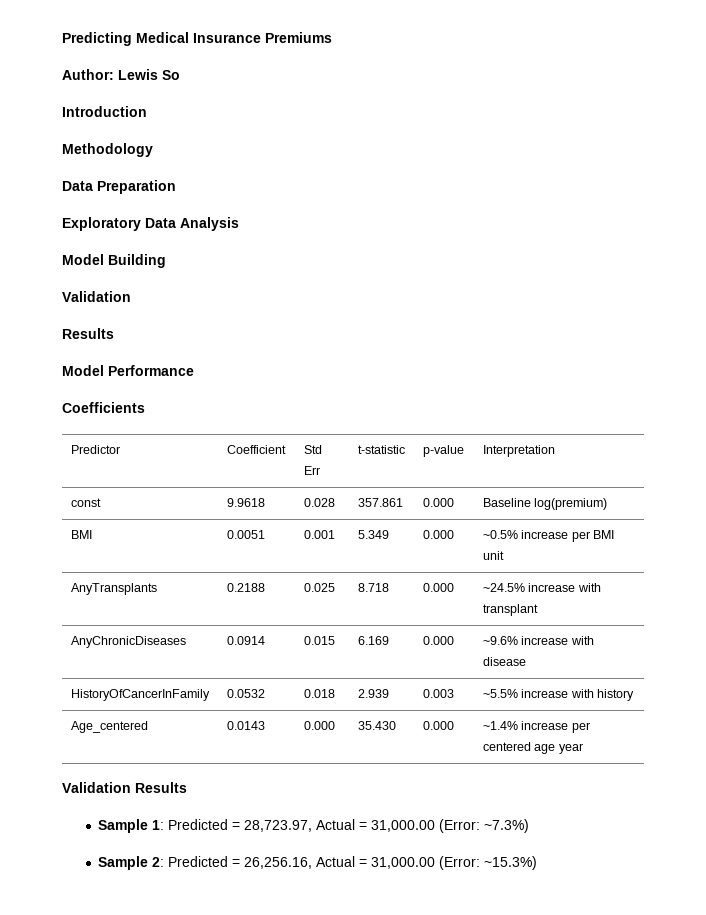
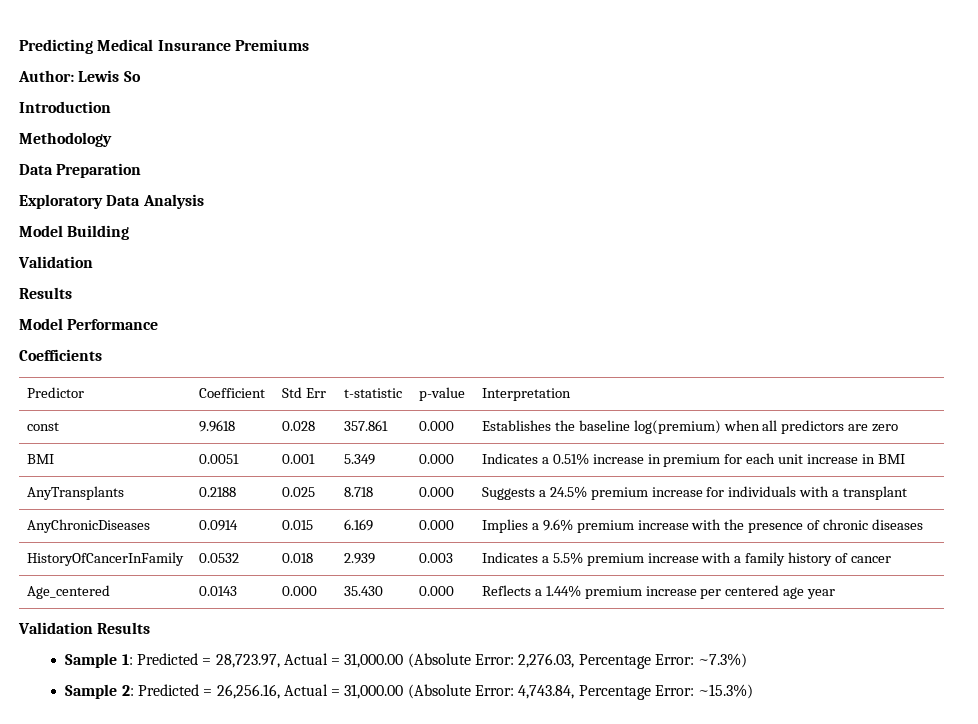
- const | 9.9618 | 0.028 | 357.861 | 0.000 | Baseline log(premium)
+ const | 9.9618 | 0.028 | 357.861 | 0.000 | Establishes the baseline log(premium) when all predictors are zero
- BMI | 0.0051 | 0.001 | 5.349 | 0.000 | ~0.5% increase per BMI unit
+ BMI | 0.0051 | 0.001 | 5.349 | 0.000 | Indicates a 0.51% increase in premium for each unit increase in BMI
- AnyTransplants | 0.2188 | 0.025 | 8.718 | 0.000 | ~24.5% increase with transplant
+ AnyTransplants | 0.2188 | 0.025 | 8.718 | 0.000 | Suggests a 24.5% premium increase for individuals with a transplant
- AnyChronicDiseases | 0.0914 | 0.015 | 6.169 | 0.000 | ~9.6% increase with disease
+ AnyChronicDiseases | 0.0914 | 0.015 | 6.169 | 0.000 | Implies a 9.6% premium increase with the presence of chronic diseases
- HistoryOfCancerInFamily | 0.0532 | 0.018 | 2.939 | 0.003 | ~5.5% increase with history
+ HistoryOfCancerInFamily | 0.0532 | 0.018 | 2.939 | 0.003 | Indicates a 5.5% premium increase with a family history of cancer
- Age_centered | 0.0143 | 0.000 | 35.430 | 0.000 | ~1.4% increase per centered age year
+ Age_centered | 0.0143 | 0.000 | 35.430 | 0.000 | Reflects a 1.44% premium increase per centered age year
- Sample 1: Predicted = 28,723.97, Actual = 31,000.00 (Error: ~7.3%)
+ Sample 1: Predicted = 28,723.97, Actual = 31,000.00 (Absolute Error: 2,276.03, Percentage Error: ~7.3%)
- Sample 2: Predicted = 26,256.16, Actual = 31,000.00 (Error: ~15.3%)
+ Sample 2: Predicted = 26,256.16, Actual = 31,000.00 (Absolute Error: 4,743.84, Percentage Error: ~15.3%)

